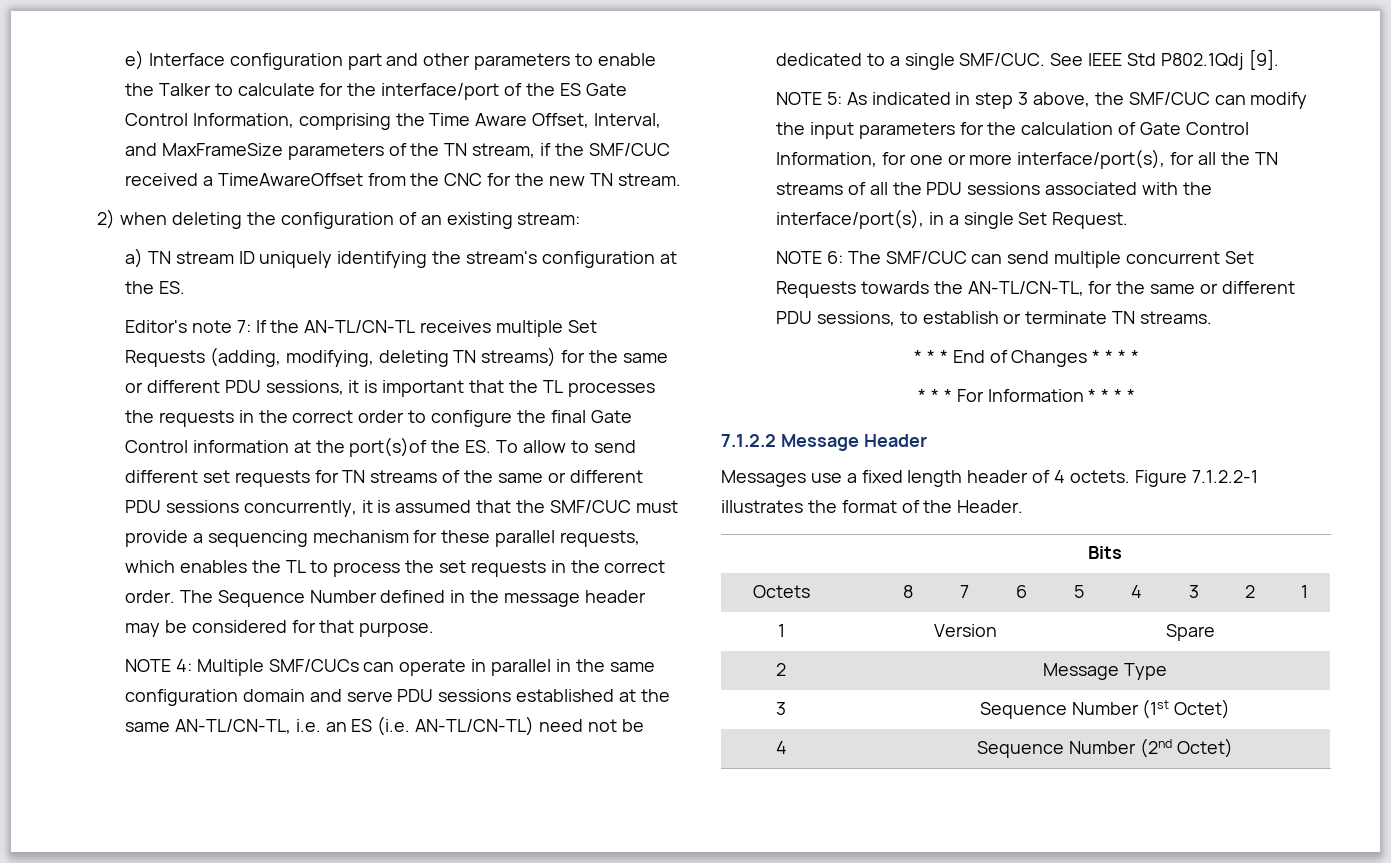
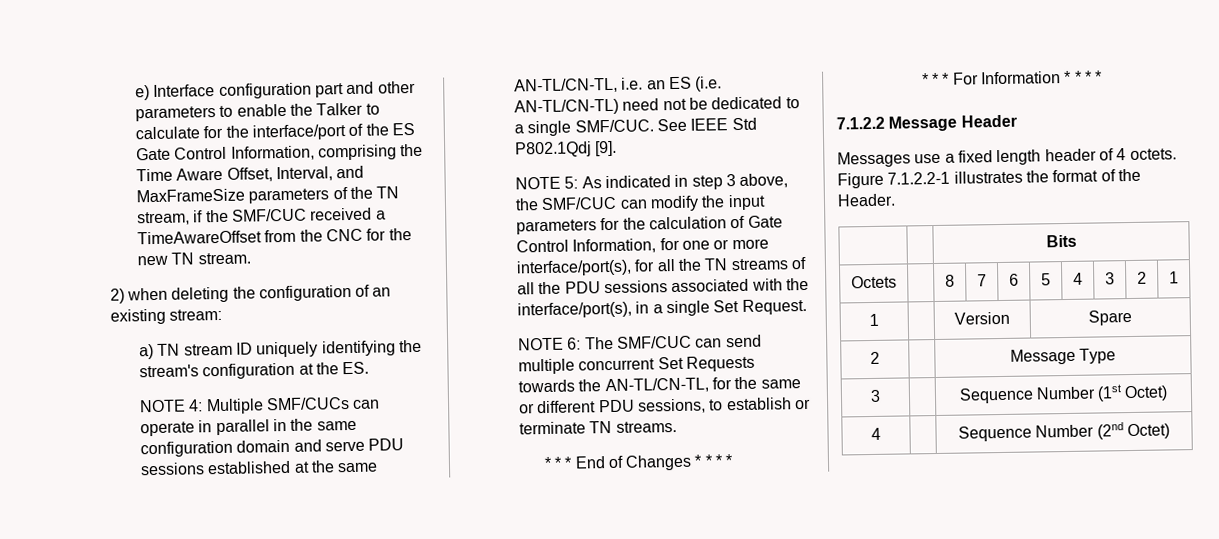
- Editor's note 7: If the AN-TL/CN-TL receives multiple Set Requests (adding, modifying, deleting TN streams) for the same or different PDU sessions, it is important that the TL processes the requests in the correct order to configure the final Gate Control information at the port(s)of the ES. To allow to send different set requests for TN streams of the same or different PDU sessions concurrently, it is assumed that the SMF/CUC must provide a sequencing mechanism for these parallel requests, which enables the TL to process the set requests in the correct order. The Sequence Number defined in the message header may be considered for that purpose.

